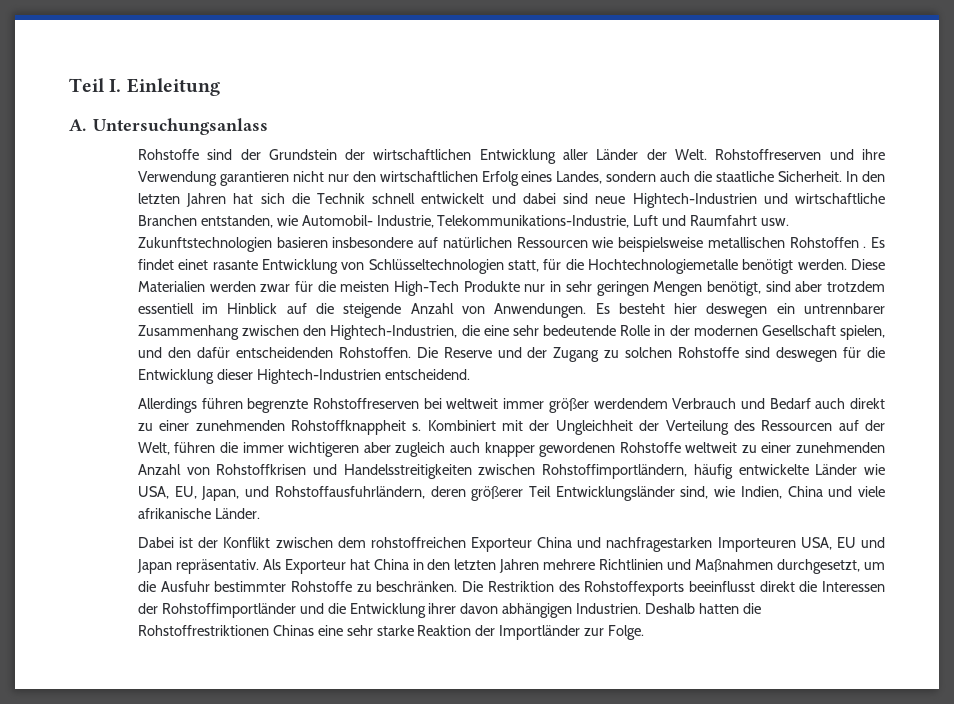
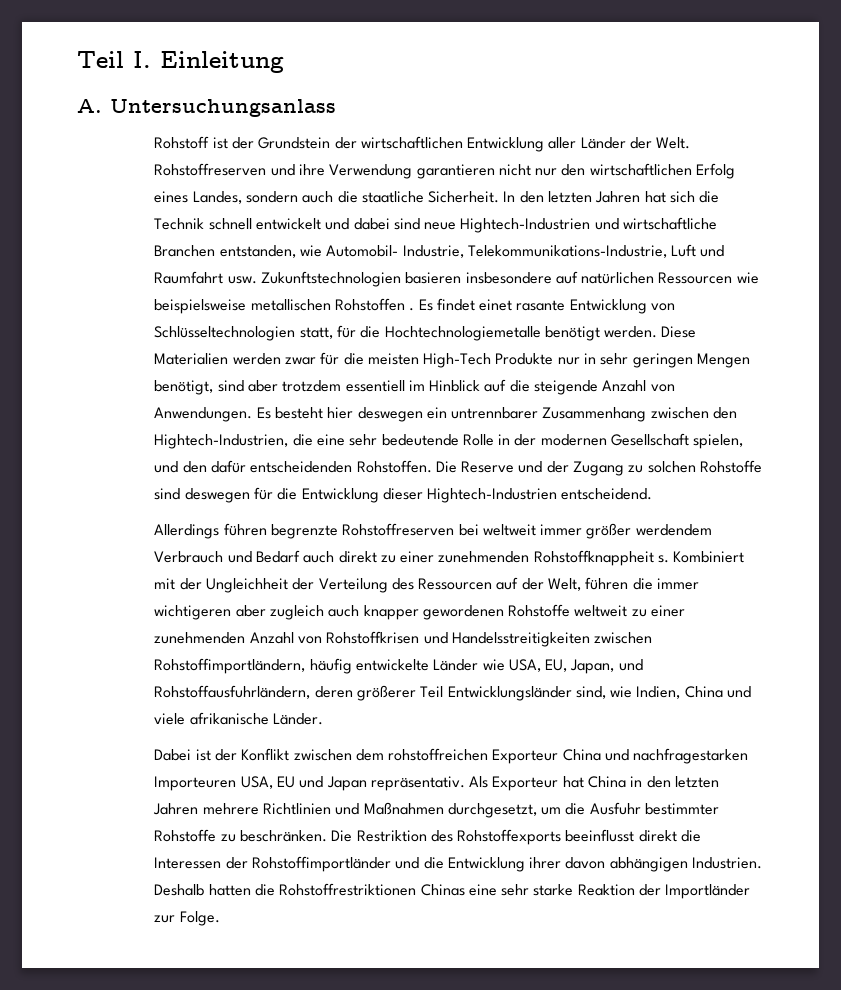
- Rohstoffe sind der Grundstein der wirtschaftlichen Entwicklung aller Länder der Welt.
+ Rohstoff ist der Grundstein der wirtschaftlichen Entwicklung aller Länder der Welt.

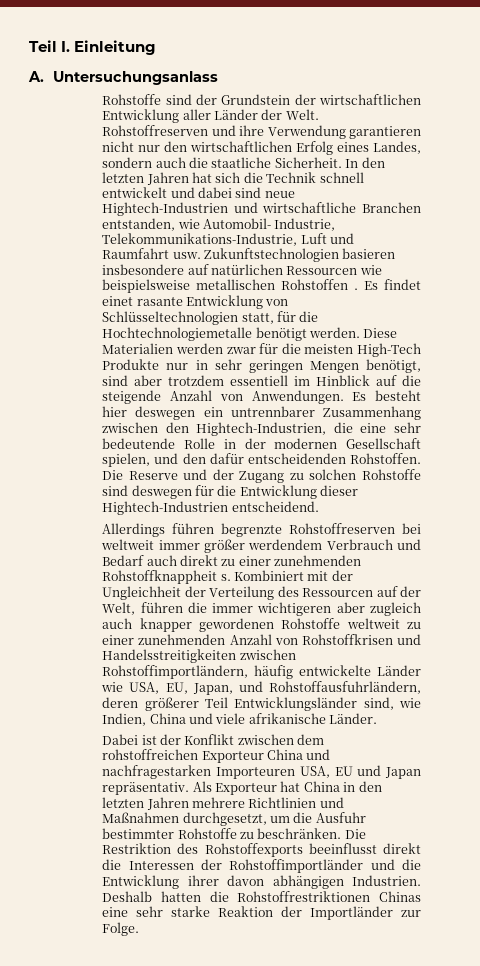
- Rohstoff ist der Grundstein der wirtschaftlichen Entwicklung aller Länder der Welt.
+ Rohstoffe sind der Grundstein der wirtschaftlichen Entwicklung aller Länder der Welt.

